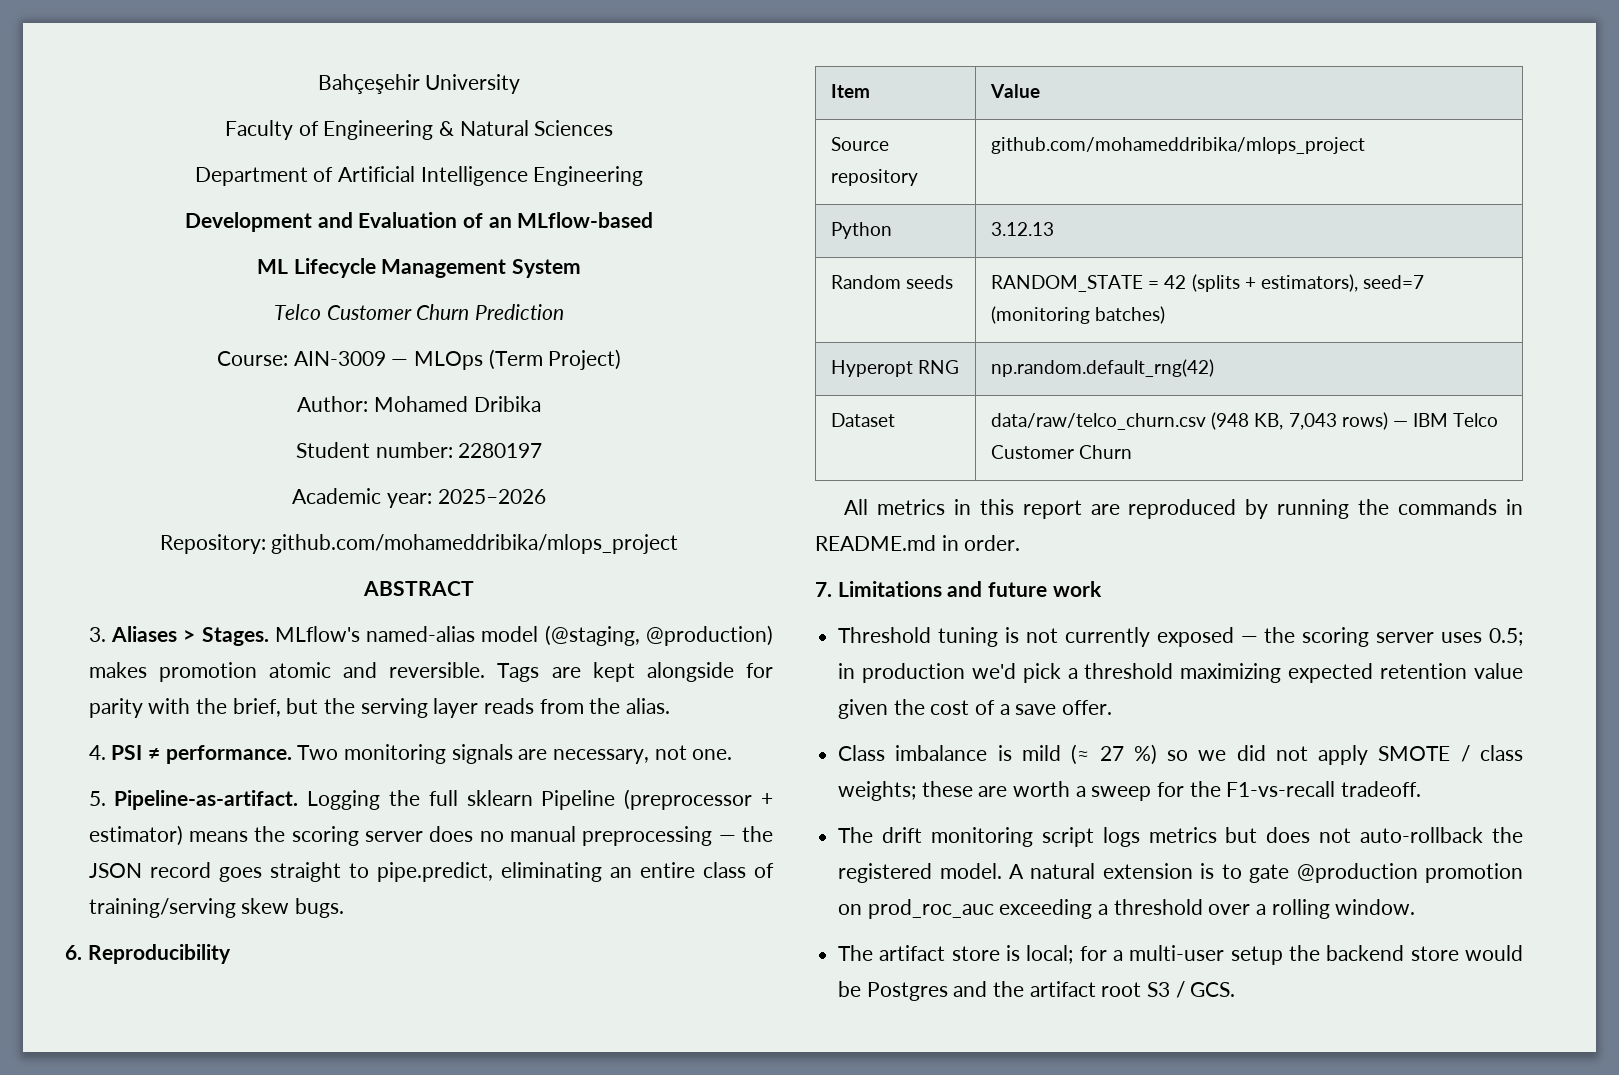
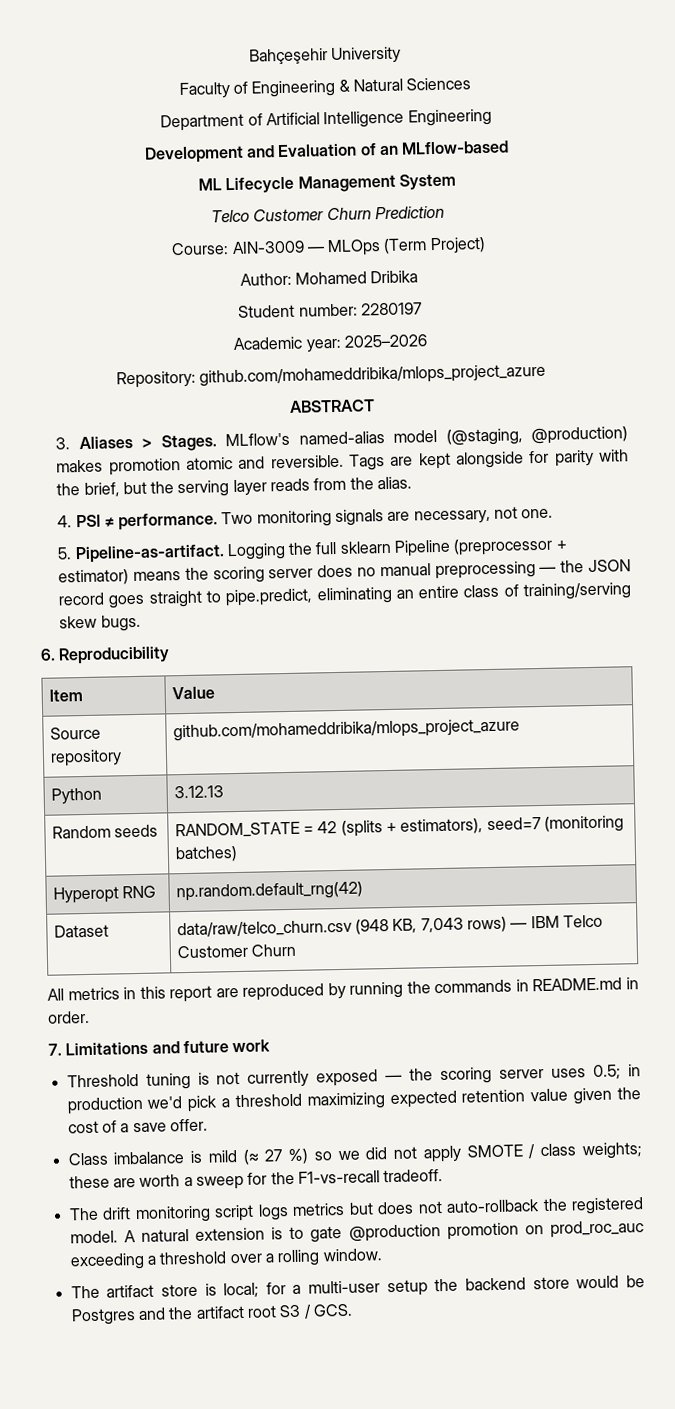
- Repository: github.com/mohameddribika/mlops_project
+ Repository: github.com/mohameddribika/mlops_project_azure
- Source repository | github.com/mohameddribika/mlops_project
+ Source repository | github.com/mohameddribika/mlops_project_azure

